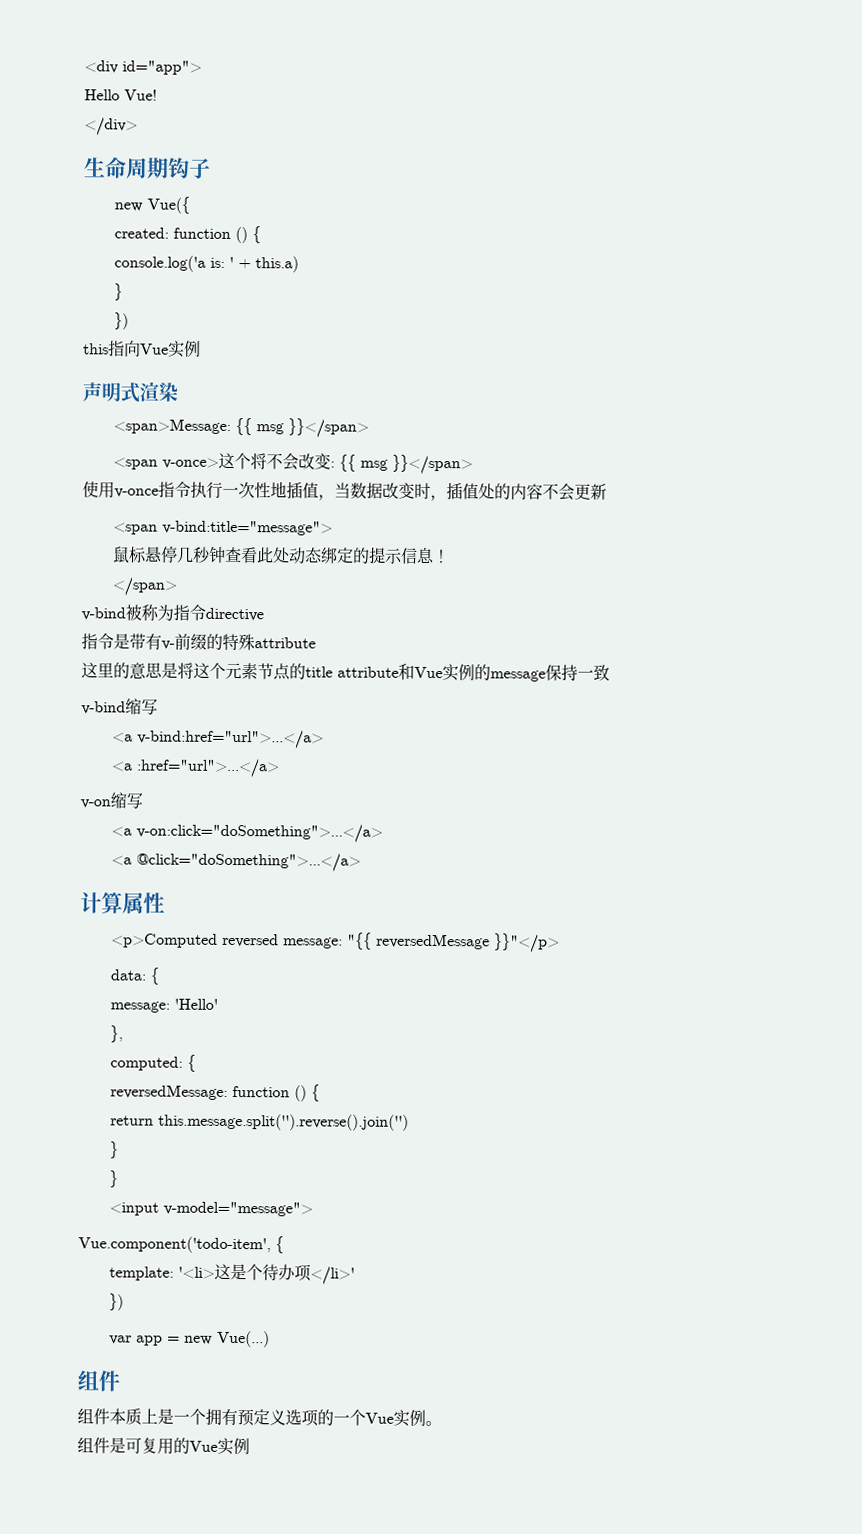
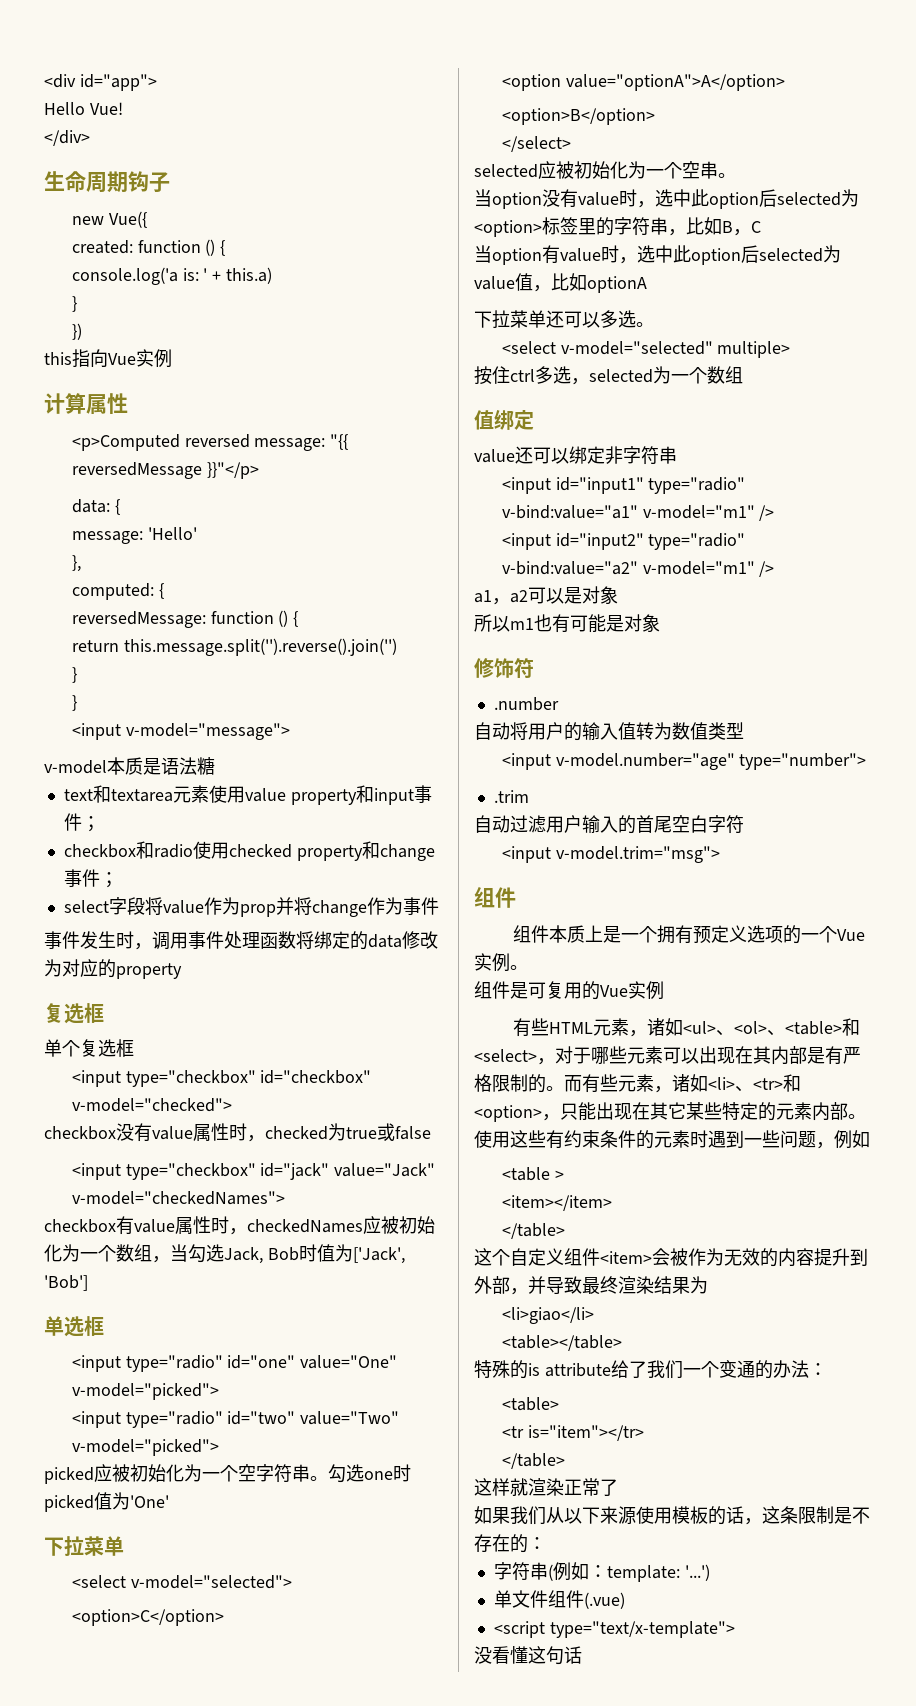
- 声明式渲染
- <span>Message: {{ msg }}</span>
- <span v-once>这个将不会改变: {{ msg }}</span>
- 使用v-once指令执行一次性地插值，当数据改变时，插值处的内容不会更新
- <span v-bind:title="message">
- 鼠标悬停几秒钟查看此处动态绑定的提示信息！
- </span>
- v-bind被称为指令directive
- 指令是带有v-前缀的特殊attribute
- 这里的意思是将这个元素节点的title attribute和Vue实例的message保持一致
- v-bind缩写
- <a v-bind:href="url">...</a>
- <a :href="url">...</a>
- v-on缩写
- <a v-on:click="doSomething">...</a>
- <a @click="doSomething">...</a>
- Vue.component('todo-item', {
- template: '<li>这是个待办项</li>'
- })
- var app = new Vue(...)
+ v-model本质是语法糖
+ text和textarea元素使用value property和input事件；
+ checkbox和radio使用checked property和change事件；
+ select字段将value作为prop并将change作为事件
+ 事件发生时，调用事件处理函数将绑定的data修改为对应的property
+ 复选框
+ 单个复选框
+ <input type="checkbox" id="checkbox" v-model="checked">
+ checkbox没有value属性时，checked为true或false
+ <input type="checkbox" id="jack" value="Jack" v-model="checkedNames">
+ checkbox有value属性时，checkedNames应被初始化为一个数组，当勾选Jack, Bob时值为['Jack', 'Bob']
+ 单选框
+ <input type="radio" id="one" value="One" v-model="picked">
+ <input type="radio" id="two" value="Two" v-model="picked">
+ picked应被初始化为一个空字符串。勾选one时picked值为'One'
+ 下拉菜单
+ <select v-model="selected">
+ <option>C</option>
+ <option value="optionA">A</option>
+ <option>B</option>
+ </select>
+ selected应被初始化为一个空串。
+ 当option没有value时，选中此option后selected为<option>标签里的字符串，比如B，C
+ 当option有value时，选中此option后selected为value值，比如optionA
+ 下拉菜单还可以多选。
+ <select v-model="selected" multiple>
+ 按住ctrl多选，selected为一个数组
+ 值绑定
+ value还可以绑定非字符串
+ <input id="input1" type="radio" v-bind:value="a1" v-model="m1" />
+ <input id="input2" type="radio" v-bind:value="a2" v-model="m1" />
+ a1，a2可以是对象
+ 所以m1也有可能是对象
+ 修饰符
+ .number
+ 自动将用户的输入值转为数值类型
+ <input v-model.number="age" type="number">
+ .trim
+ 自动过滤用户输入的首尾空白字符
+ <input v-model.trim="msg">
+ 有些HTML元素，诸如<ul>、<ol>、<table>和<select>，对于哪些元素可以出现在其内部是有严格限制的。而有些元素，诸如<li>、<tr>和<option>，只能出现在其它某些特定的元素内部。使用这些有约束条件的元素时遇到一些问题，例如
+ <table >
+ <item></item>
+ </table>
+ 这个自定义组件<item>会被作为无效的内容提升到外部，并导致最终渲染结果为
+ <li>giao</li>
+ <table></table>
+ 特殊的is attribute给了我们一个变通的办法：
+ <table>
+ <tr is="item"></tr>
+ </table>
+ 这样就渲染正常了
+ 如果我们从以下来源使用模板的话，这条限制是不存在的：
+ 字符串(例如：template: '...')
+ 单文件组件(.vue)
+ <script type="text/x-template">
+ 没看懂这句话

